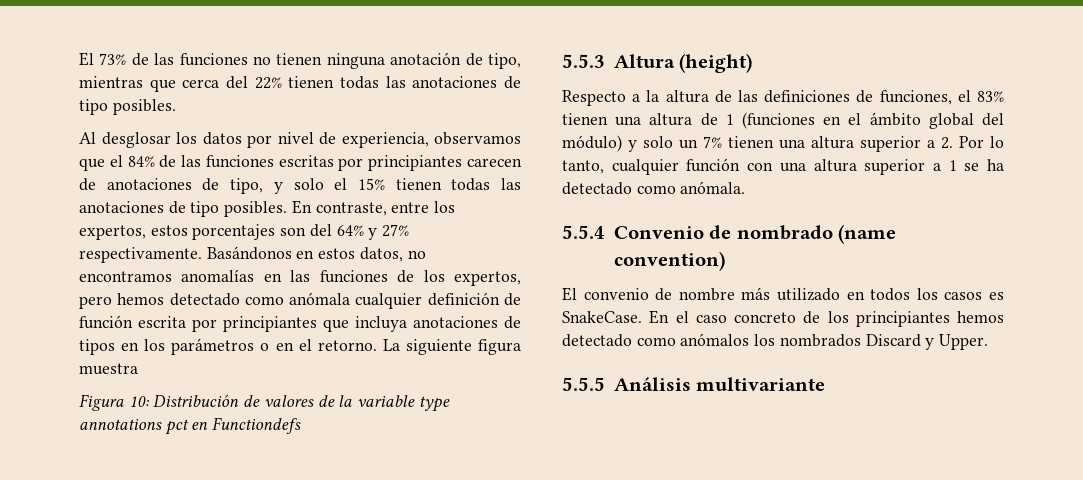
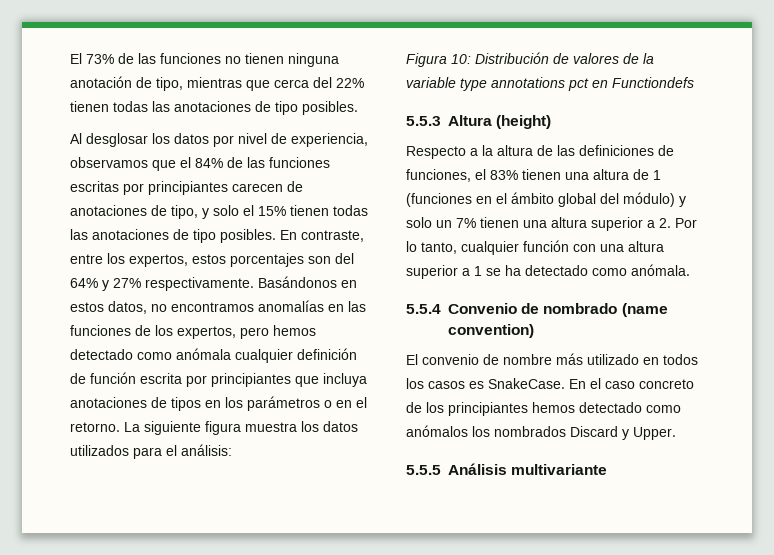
- La siguiente figura muestra
+ La siguiente figura muestra los datos utilizados para el análisis:

